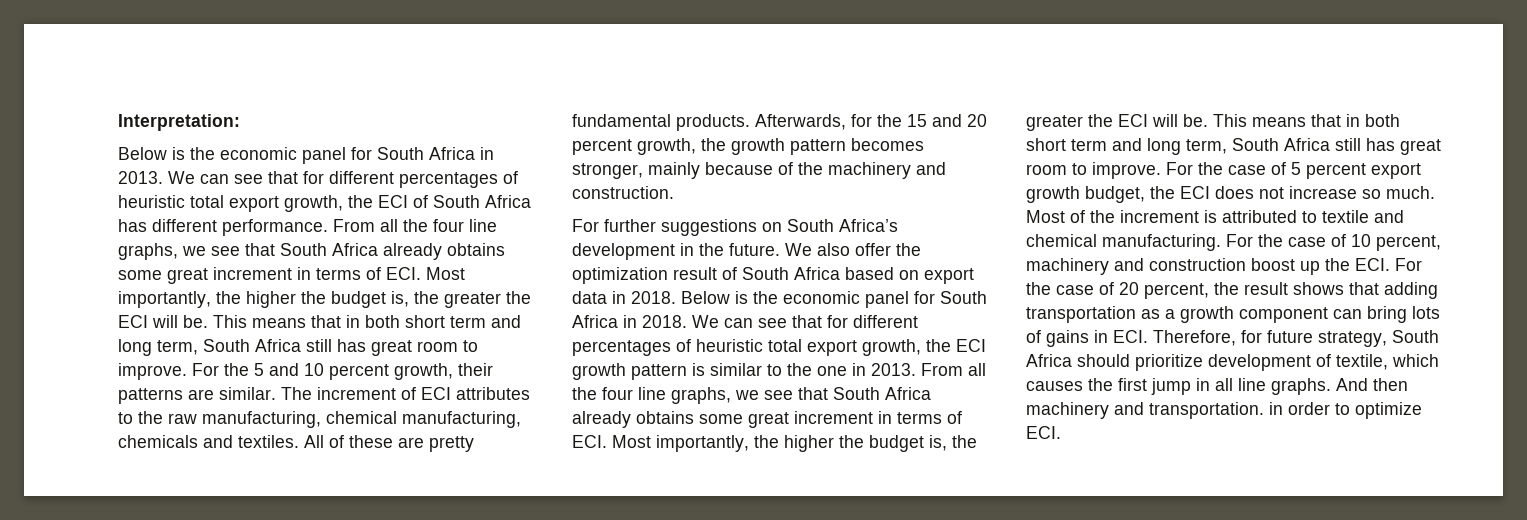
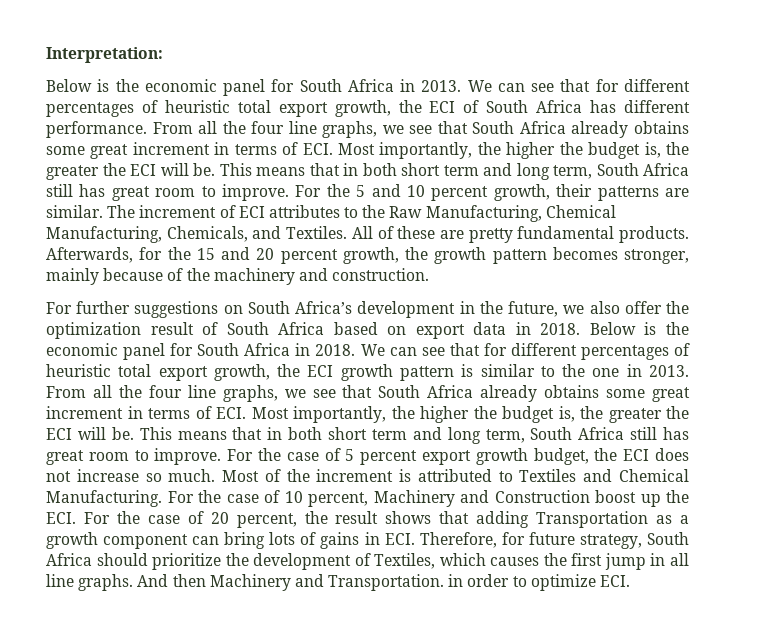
- The increment of ECI attributes to the raw manufacturing, chemical manufacturing, chemicals and textiles.
+ The increment of ECI attributes to the Raw Manufacturing, Chemical Manufacturing, Chemicals, and Textiles.
- For further suggestions on South Africa’s development in the future. We also offer the optimization result of South Africa based on export data in 2018.
+ For further suggestions on South Africa’s development in the future, we also offer the optimization result of South Africa based on export data in 2018.
- Most of the increment is attributed to textile and chemical manufacturing.
+ Most of the increment is attributed to Textiles and Chemical Manufacturing.
- For the case of 10 percent, machinery and construction boost up the ECI. For the case of 20 percent, the result shows that adding transportation as a growth component can bring lots of gains in ECI. Therefore, for future strategy, South Africa should prioritize development of textile, which causes the first jump in all line graphs.
+ For the case of 10 percent, Machinery and Construction boost up the ECI. For the case of 20 percent, the result shows that adding Transportation as a growth component can bring lots of gains in ECI. Therefore, for future strategy, South Africa should prioritize the development of Textiles, which causes the first jump in all line graphs.
- And then machinery and transportation. in order to optimize ECI.
+ And then Machinery and Transportation. in order to optimize ECI.

